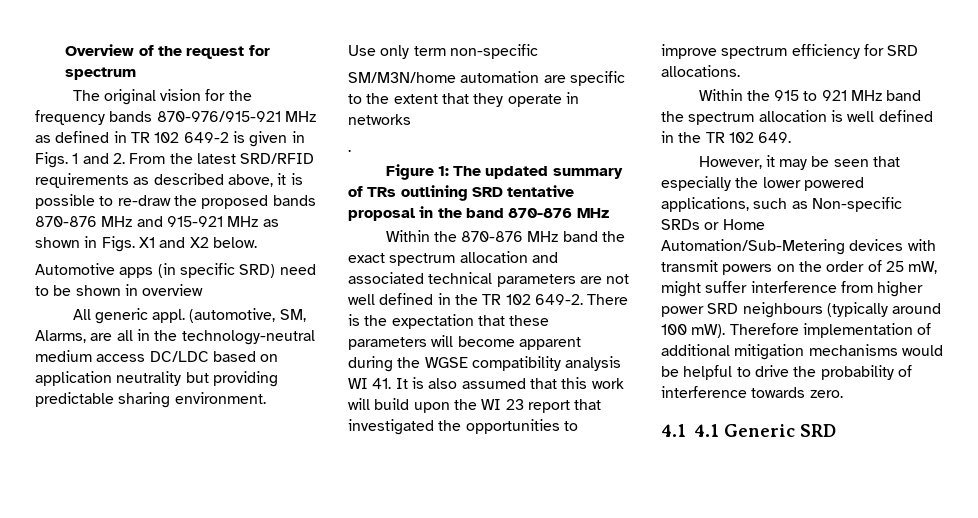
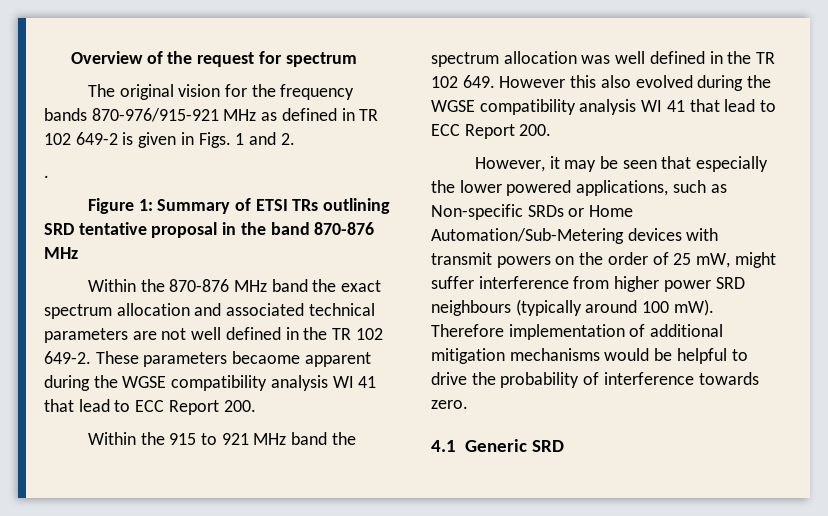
- The original vision for the frequency bands 870-976/915-921 MHz as defined in TR 102 649-2 is given in Figs. 1 and 2. From the latest SRD/RFID requirements as described above, it is possible to re-draw the proposed bands 870-876 MHz and 915-921 MHz as shown in Figs. X1 and X2 below.
- Automotive apps (in specific SRD) need to be shown in overview
- All generic appl. (automotive, SM, Alarms, are all in the technology-neutral medium access DC/LDC based on application neutrality but providing predictable sharing environment.
- Use only term non-specific
- SM/M3N/home automation are specific to the extent that they operate in networks
+ The original vision for the frequency bands 870-976/915-921 MHz as defined in TR 102 649-2 is given in Figs. 1 and 2.
- Figure 1: The updated summary of TRs outlining SRD tentative proposal in the band 870-876 MHz
+ Figure 1: Summary of ETSI TRs outlining SRD tentative proposal in the band 870-876 MHz
- There is the expectation that these parameters will become apparent during the WGSE compatibility analysis WI 41. It is also assumed that this work will build upon the WI 23 report that investigated the opportunities to improve spectrum efficiency for SRD allocations.
+ These parameters becaome apparent during the WGSE compatibility analysis WI 41 that lead to ECC Report 200.
- Within the 915 to 921 MHz band the spectrum allocation is well defined in the TR 102 649.
+ Within the 915 to 921 MHz band the spectrum allocation was well defined in the TR 102 649. However this also evolved during the WGSE compatibility analysis WI 41 that lead to ECC Report 200.
- 4.1 4.1 Generic SRD
+ 4.1 Generic SRD

